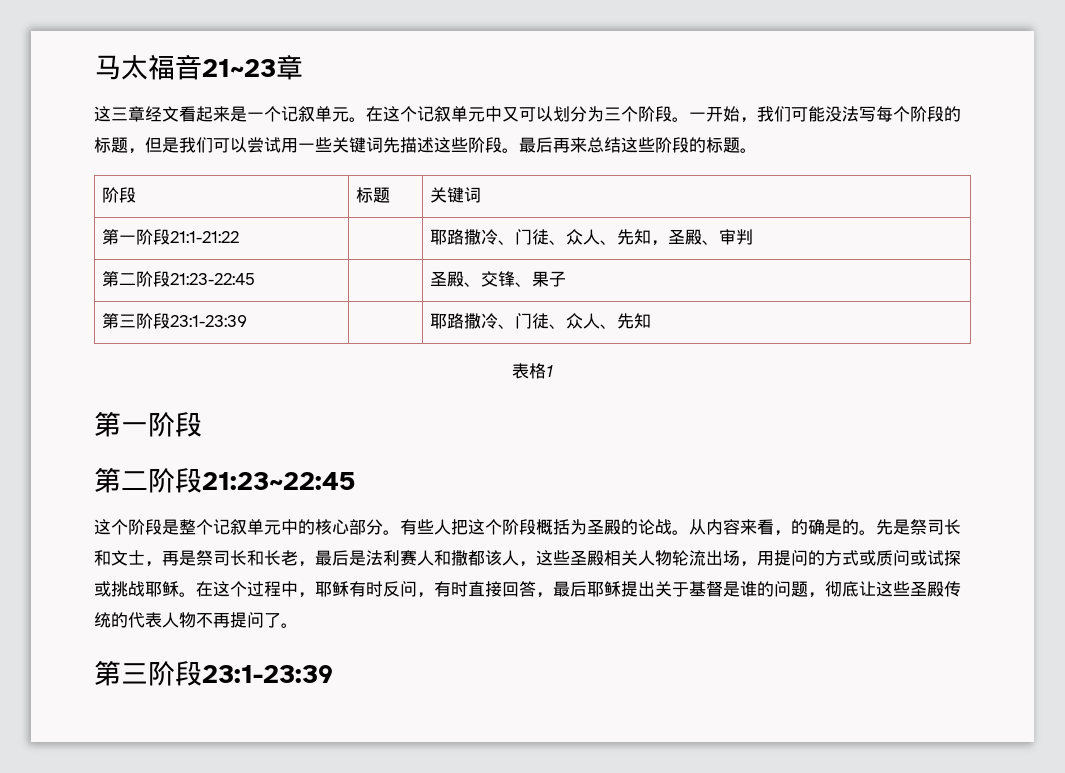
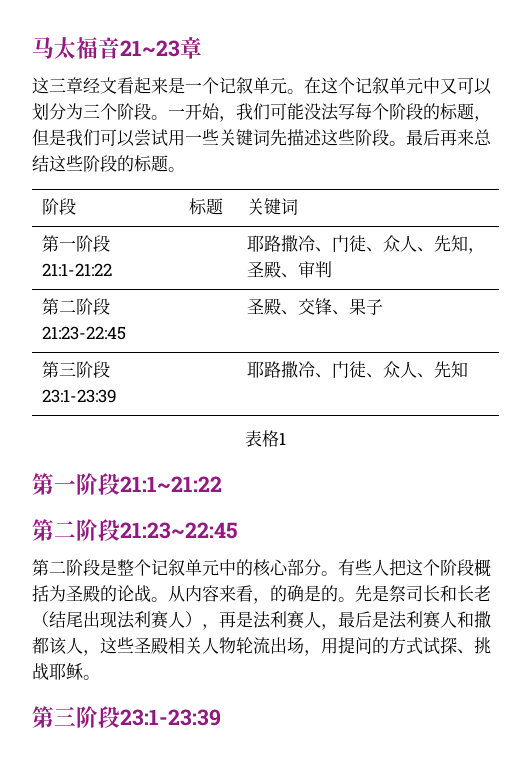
  表格1
- 第一阶段
+ 第一阶段21:1~21:22
- 这个阶段是整个记叙单元中的核心部分。
+ 第二阶段是整个记叙单元中的核心部分。
- 先是祭司长和文士，再是祭司长和长老，最后是法利赛人和撒都该人，这些圣殿相关人物轮流出场，用提问的方式或质问或试探或挑战耶稣。在这个过程中，耶稣有时反问，有时直接回答，最后耶稣提出关于基督是谁的问题，彻底让这些圣殿传统的代表人物不再提问了。
+ 先是祭司长和长老（结尾出现法利赛人），再是法利赛人，最后是法利赛人和撒都该人，这些圣殿相关人物轮流出场，用提问的方式试探、挑战耶稣。

